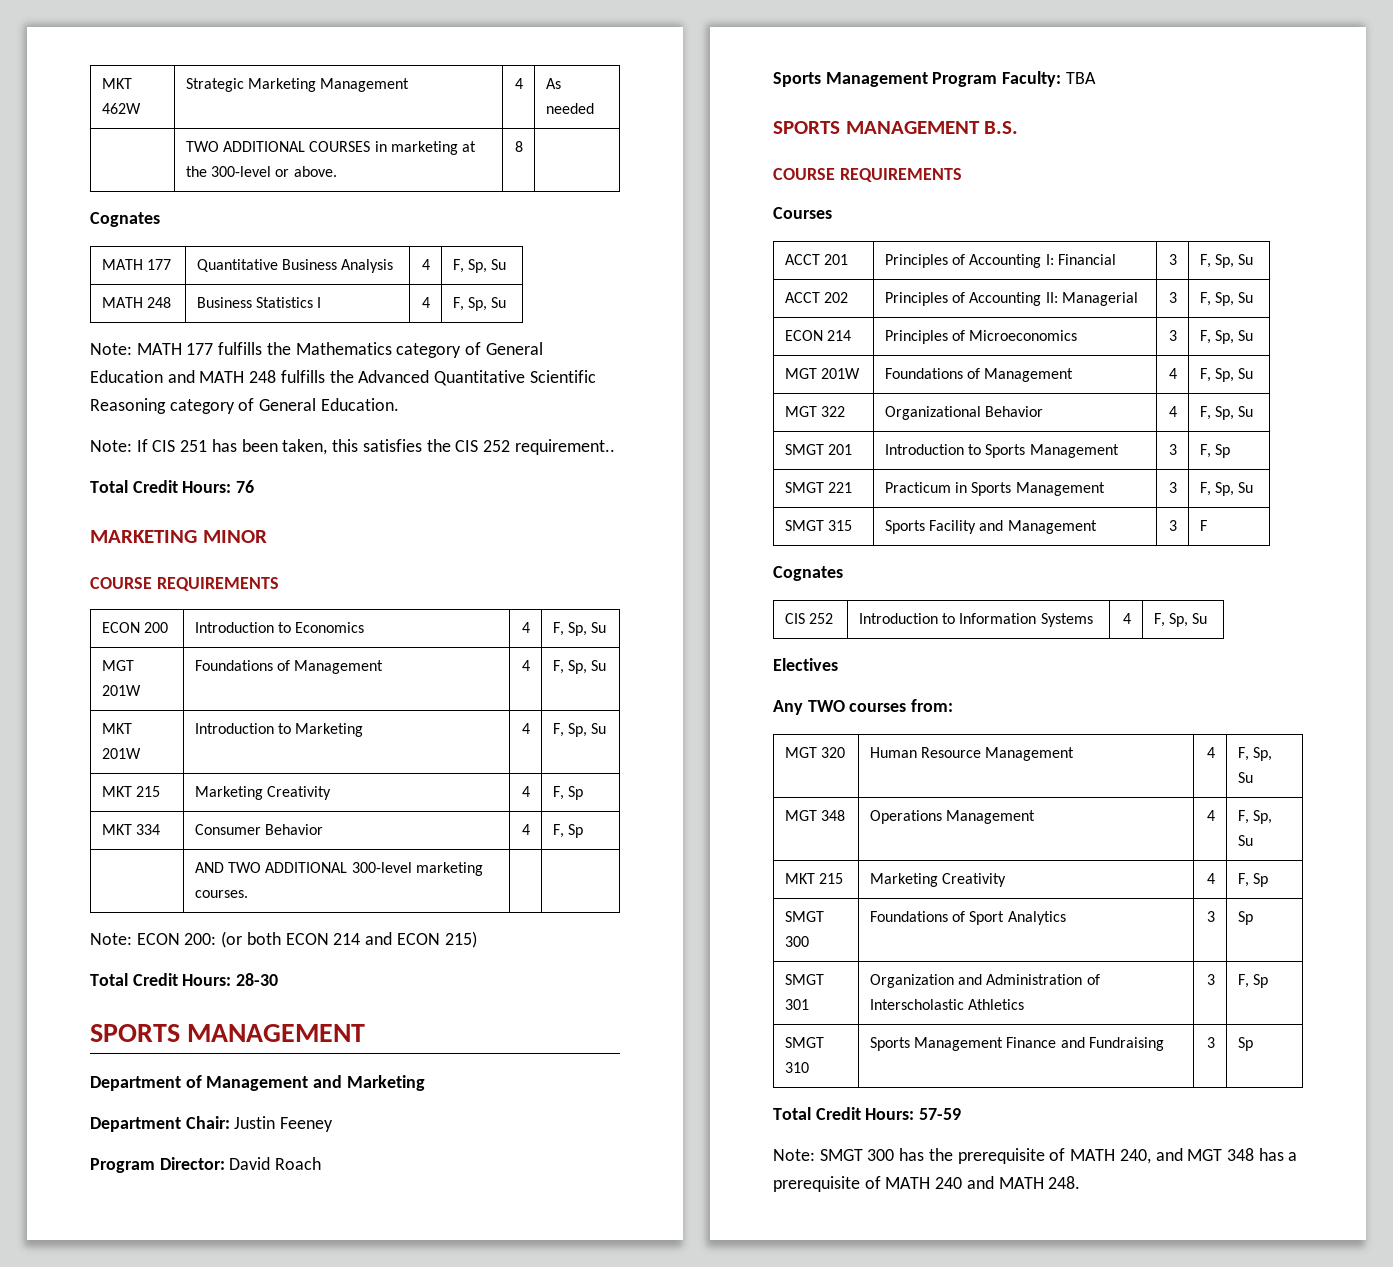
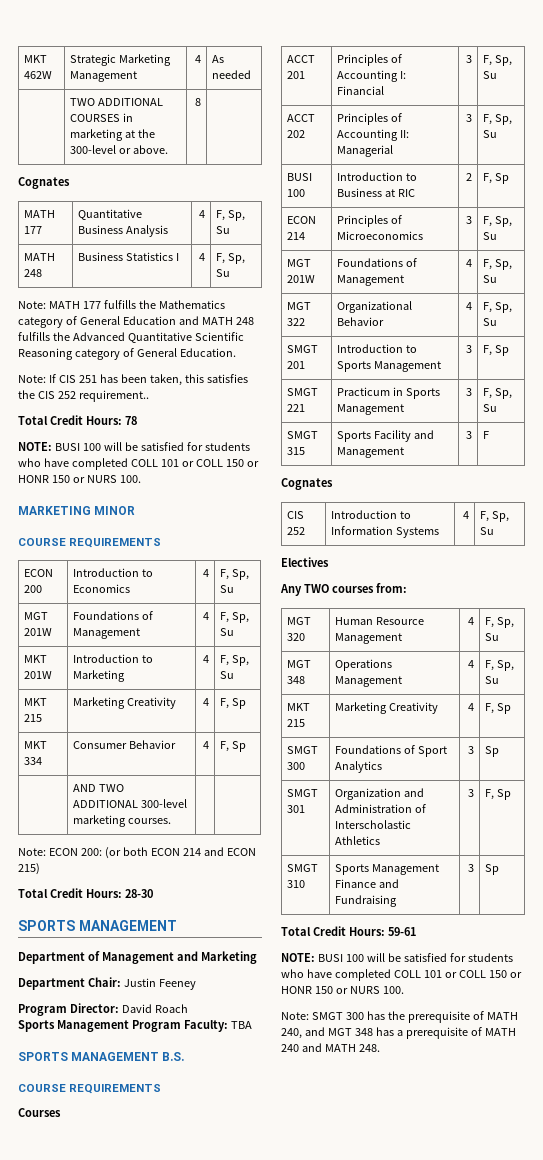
- Total Credit Hours: 76
+ Total Credit Hours: 78
+ NOTE: BUSI 100 will be satisfied for students who have completed COLL 101 or COLL 150 or HONR 150 or NURS 100.
+ BUSI 100 | Introduction to Business at RIC | 2 | F, Sp
- Total Credit Hours: 57-59
+ Total Credit Hours: 59-61
+ NOTE: BUSI 100 will be satisfied for students who have completed COLL 101 or COLL 150 or HONR 150 or NURS 100.

